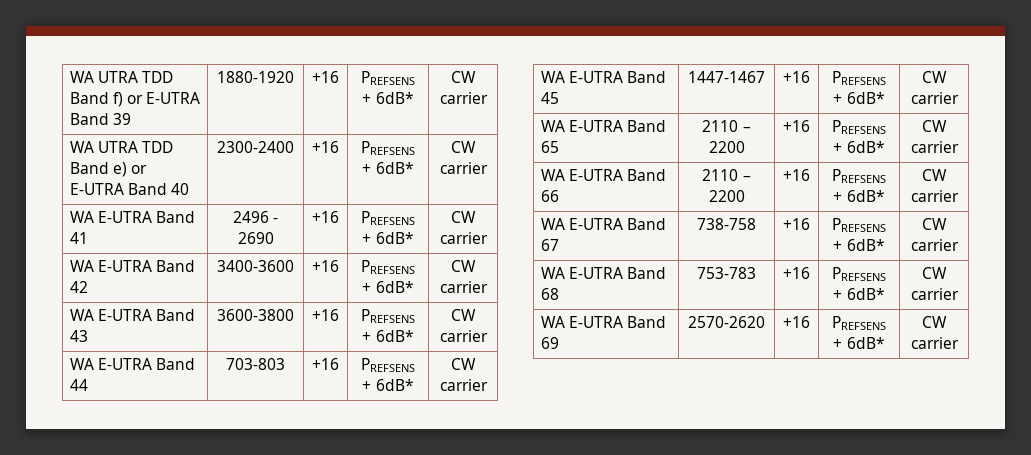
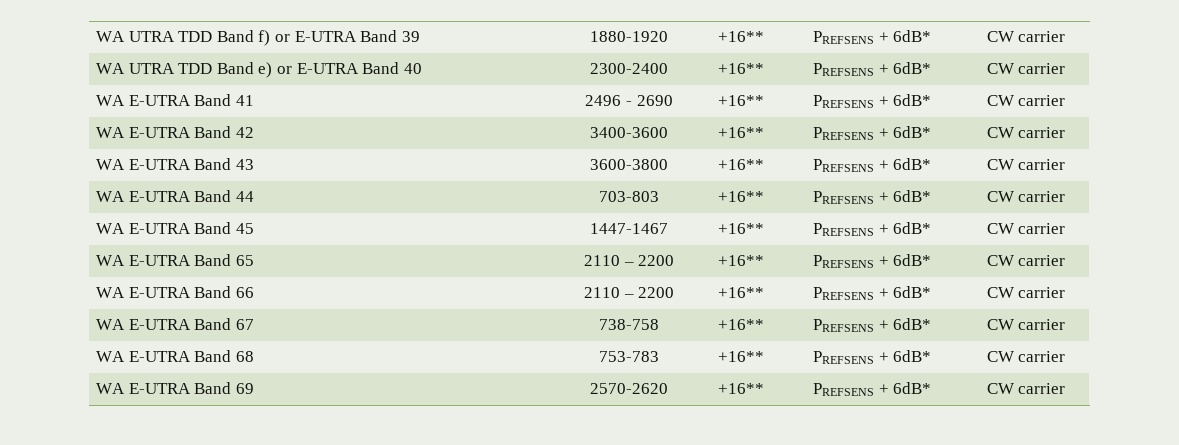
- WA UTRA TDD Band f) or E-UTRA Band 39 | 1880-1920 | +16 | PREFSENS + 6dB* | CW carrier
+ WA UTRA TDD Band f) or E-UTRA Band 39 | 1880-1920 | +16** | PREFSENS + 6dB* | CW carrier
- WA UTRA TDD Band e) or E-UTRA Band 40 | 2300-2400 | +16 | PREFSENS + 6dB* | CW carrier
+ WA UTRA TDD Band e) or E-UTRA Band 40 | 2300-2400 | +16** | PREFSENS + 6dB* | CW carrier
- WA E-UTRA Band 41 | 2496 - 2690 | +16 | PREFSENS + 6dB* | CW carrier
+ WA E-UTRA Band 41 | 2496 - 2690 | +16** | PREFSENS + 6dB* | CW carrier
- WA E-UTRA Band 42 | 3400-3600 | +16 | PREFSENS + 6dB* | CW carrier
+ WA E-UTRA Band 42 | 3400-3600 | +16** | PREFSENS + 6dB* | CW carrier
- WA E-UTRA Band 43 | 3600-3800 | +16 | PREFSENS + 6dB* | CW carrier
+ WA E-UTRA Band 43 | 3600-3800 | +16** | PREFSENS + 6dB* | CW carrier
- WA E-UTRA Band 44 | 703-803 | +16 | PREFSENS + 6dB* | CW carrier
+ WA E-UTRA Band 44 | 703-803 | +16** | PREFSENS + 6dB* | CW carrier
- WA E-UTRA Band 45 | 1447-1467 | +16 | PREFSENS + 6dB* | CW carrier
+ WA E-UTRA Band 45 | 1447-1467 | +16** | PREFSENS + 6dB* | CW carrier
- WA E-UTRA Band 65 | 2110 – 2200 | +16 | PREFSENS + 6dB* | CW carrier
+ WA E-UTRA Band 65 | 2110 – 2200 | +16** | PREFSENS + 6dB* | CW carrier
- WA E-UTRA Band 66 | 2110 – 2200 | +16 | PREFSENS + 6dB* | CW carrier
+ WA E-UTRA Band 66 | 2110 – 2200 | +16** | PREFSENS + 6dB* | CW carrier
- WA E-UTRA Band 67 | 738-758 | +16 | PREFSENS + 6dB* | CW carrier
+ WA E-UTRA Band 67 | 738-758 | +16** | PREFSENS + 6dB* | CW carrier
- WA E-UTRA Band 68 | 753-783 | +16 | PREFSENS + 6dB* | CW carrier
+ WA E-UTRA Band 68 | 753-783 | +16** | PREFSENS + 6dB* | CW carrier
- WA E-UTRA Band 69 | 2570-2620 | +16 | PREFSENS + 6dB* | CW carrier
+ WA E-UTRA Band 69 | 2570-2620 | +16** | PREFSENS + 6dB* | CW carrier

